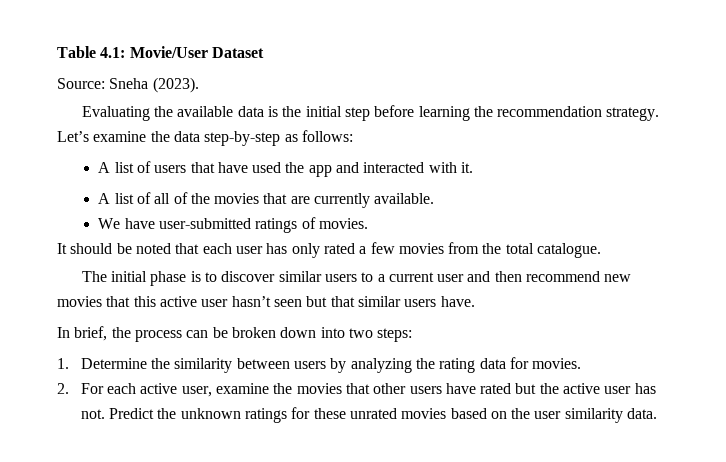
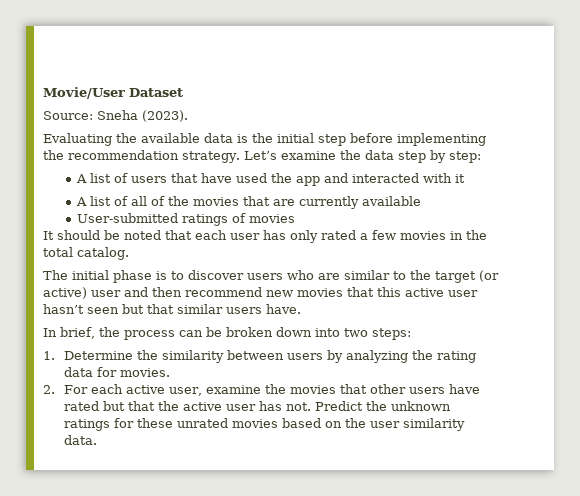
- Table 4.1: Movie/User Dataset
+ Movie/User Dataset
- Evaluating the available data is the initial step before learning the recommendation strategy.
+ Evaluating the available data is the initial step before implementing the recommendation strategy.
- Let’s examine the data step-by-step as follows:
+ Let’s examine the data step by step:
- A list of users that have used the app and interacted with it.
+ A list of users that have used the app and interacted with it
- A list of all of the movies that are currently available.
- We have user-submitted ratings of movies.
+ A list of all of the movies that are currently available
+ User-submitted ratings of movies
- It should be noted that each user has only rated a few movies from the total catalogue.
+ It should be noted that each user has only rated a few movies in the total catalog.
- The initial phase is to discover similar users to a current user and then recommend new movies that this active user hasn’t seen but that similar users have.
+ The initial phase is to discover users who are similar to the target (or active) user and then recommend new movies that this active user hasn’t seen but that similar users have.
- 2. For each active user, examine the movies that other users have rated but the active user has not.
+ 2. For each active user, examine the movies that other users have rated but that the active user has not.

